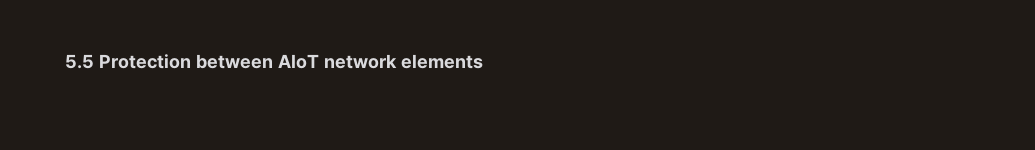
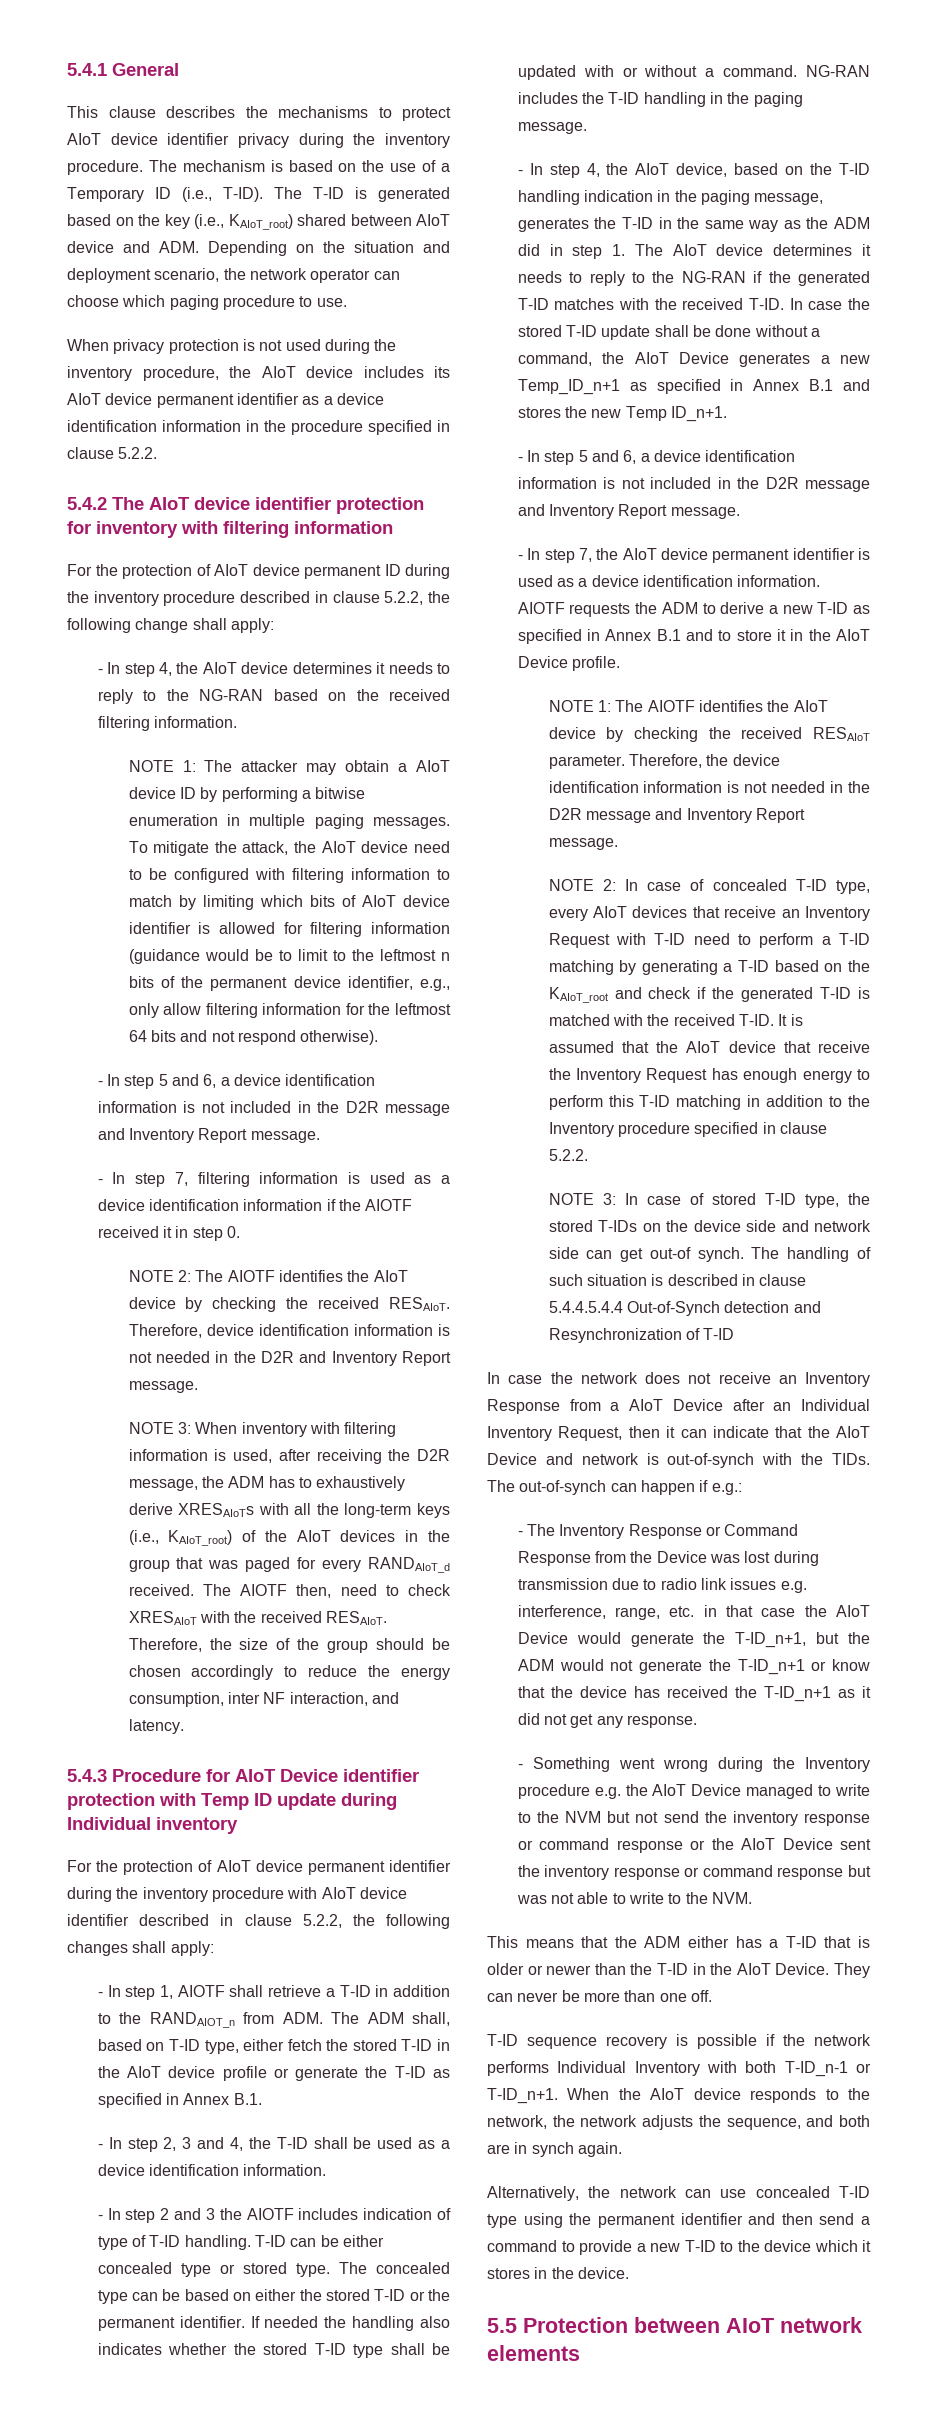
+ 5.4.1 General
+ This clause describes the mechanisms to protect AIoT device identifier privacy during the inventory procedure. The mechanism is based on the use of a Temporary ID (i.e., T-ID). The T-ID is generated based on the key (i.e., KAIoT_root) shared between AIoT device and ADM. Depending on the situation and deployment scenario, the network operator can choose which paging procedure to use.
+ When privacy protection is not used during the inventory procedure, the AIoT device includes its AIoT device permanent identifier as a device identification information in the procedure specified in clause 5.2.2.
+ 5.4.2 The AIoT device identifier protection for inventory with filtering information
+ For the protection of AIoT device permanent ID during the inventory procedure described in clause 5.2.2, the following change shall apply:
+ - In step 4, the AIoT device determines it needs to reply to the NG-RAN based on the received filtering information.
+ NOTE 1: The attacker may obtain a AIoT device ID by performing a bitwise enumeration in multiple paging messages. To mitigate the attack, the AIoT device need to be configured with filtering information to match by limiting which bits of AIoT device identifier is allowed for filtering information (guidance would be to limit to the leftmost n bits of the permanent device identifier, e.g., only allow filtering information for the leftmost 64 bits and not respond otherwise).
+ - In step 5 and 6, a device identification information is not included in the D2R message and Inventory Report message.
+ - In step 7, filtering information is used as a device identification information if the AIOTF received it in step 0.
+ NOTE 2: The AIOTF identifies the AIoT device by checking the received RESAIoT. Therefore, device identification information is not needed in the D2R and Inventory Report message.
+ NOTE 3: When inventory with filtering information is used, after receiving the D2R message, the ADM has to exhaustively derive XRESAIoTs with all the long-term keys (i.e., KAIoT_root) of the AIoT devices in the group that was paged for every RANDAIoT_d received. The AIOTF then, need to check XRESAIoT with the received RESAIoT. Therefore, the size of the group should be chosen accordingly to reduce the energy consumption, inter NF interaction, and latency.
+ 5.4.3 Procedure for AIoT Device identifier protection with Temp ID update during Individual inventory
+ For the protection of AIoT device permanent identifier during the inventory procedure with AIoT device identifier described in clause 5.2.2, the following changes shall apply:
+ - In step 1, AIOTF shall retrieve a T-ID in addition to the RANDAIOT_n from ADM. The ADM shall, based on T-ID type, either fetch the stored T-ID in the AIoT device profile or generate the T-ID as specified in Annex B.1.
+ - In step 2, 3 and 4, the T-ID shall be used as a device identification information.
+ - In step 2 and 3 the AIOTF includes indication of type of T-ID handling. T-ID can be either concealed type or stored type. The concealed type can be based on either the stored T-ID or the permanent identifier. If needed the handling also indicates whether the stored T-ID type shall be updated with or without a command. NG-RAN includes the T-ID handling in the paging message.
+ - In step 4, the AIoT device, based on the T-ID handling indication in the paging message, generates the T-ID in the same way as the ADM did in step 1. The AIoT device determines it needs to reply to the NG-RAN if the generated T-ID matches with the received T-ID. In case the stored T-ID update shall be done without a command, the AIoT Device generates a new Temp_ID_n+1 as specified in Annex B.1 and stores the new Temp ID_n+1.
+ - In step 5 and 6, a device identification information is not included in the D2R message and Inventory Report message.
+ - In step 7, the AIoT device permanent identifier is used as a device identification information. AIOTF requests the ADM to derive a new T-ID as specified in Annex B.1 and to store it in the AIoT Device profile.
+ NOTE 1: The AIOTF identifies the AIoT device by checking the received RESAIoT parameter. Therefore, the device identification information is not needed in the D2R message and Inventory Report message.
+ NOTE 2: In case of concealed T-ID type, every AIoT devices that receive an Inventory Request with T-ID need to perform a T-ID matching by generating a T-ID based on the KAIoT_root and check if the generated T-ID is matched with the received T-ID. It is assumed that the AIoT device that receive the Inventory Request has enough energy to perform this T-ID matching in addition to the Inventory procedure specified in clause 5.2.2.
+ NOTE 3: In case of stored T-ID type, the stored T-IDs on the device side and network side can get out-of synch. The handling of such situation is described in clause 5.4.4.5.4.4 Out-of-Synch detection and Resynchronization of T-ID
+ In case the network does not receive an Inventory Response from a AIoT Device after an Individual Inventory Request, then it can indicate that the AIoT Device and network is out-of-synch with the TIDs. The out-of-synch can happen if e.g.:
+ - The Inventory Response or Command Response from the Device was lost during transmission due to radio link issues e.g. interference, range, etc. in that case the AIoT Device would generate the T-ID_n+1, but the ADM would not generate the T-ID_n+1 or know that the device has received the T-ID_n+1 as it did not get any response.
+ - Something went wrong during the Inventory procedure e.g. the AIoT Device managed to write to the NVM but not send the inventory response or command response or the AIoT Device sent the inventory response or command response but was not able to write to the NVM.
+ This means that the ADM either has a T-ID that is older or newer than the T-ID in the AIoT Device. They can never be more than one off.
+ T-ID sequence recovery is possible if the network performs Individual Inventory with both T-ID_n-1 or T-ID_n+1. When the AIoT device responds to the network, the network adjusts the sequence, and both are in synch again.
+ Alternatively, the network can use concealed T-ID type using the permanent identifier and then send a command to provide a new T-ID to the device which it stores in the device.

